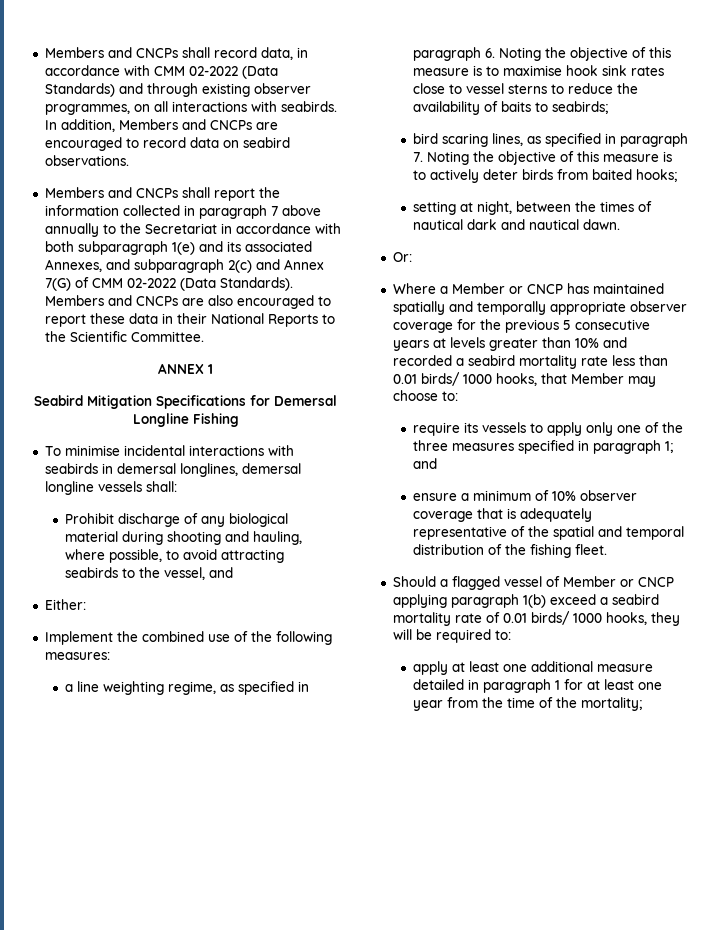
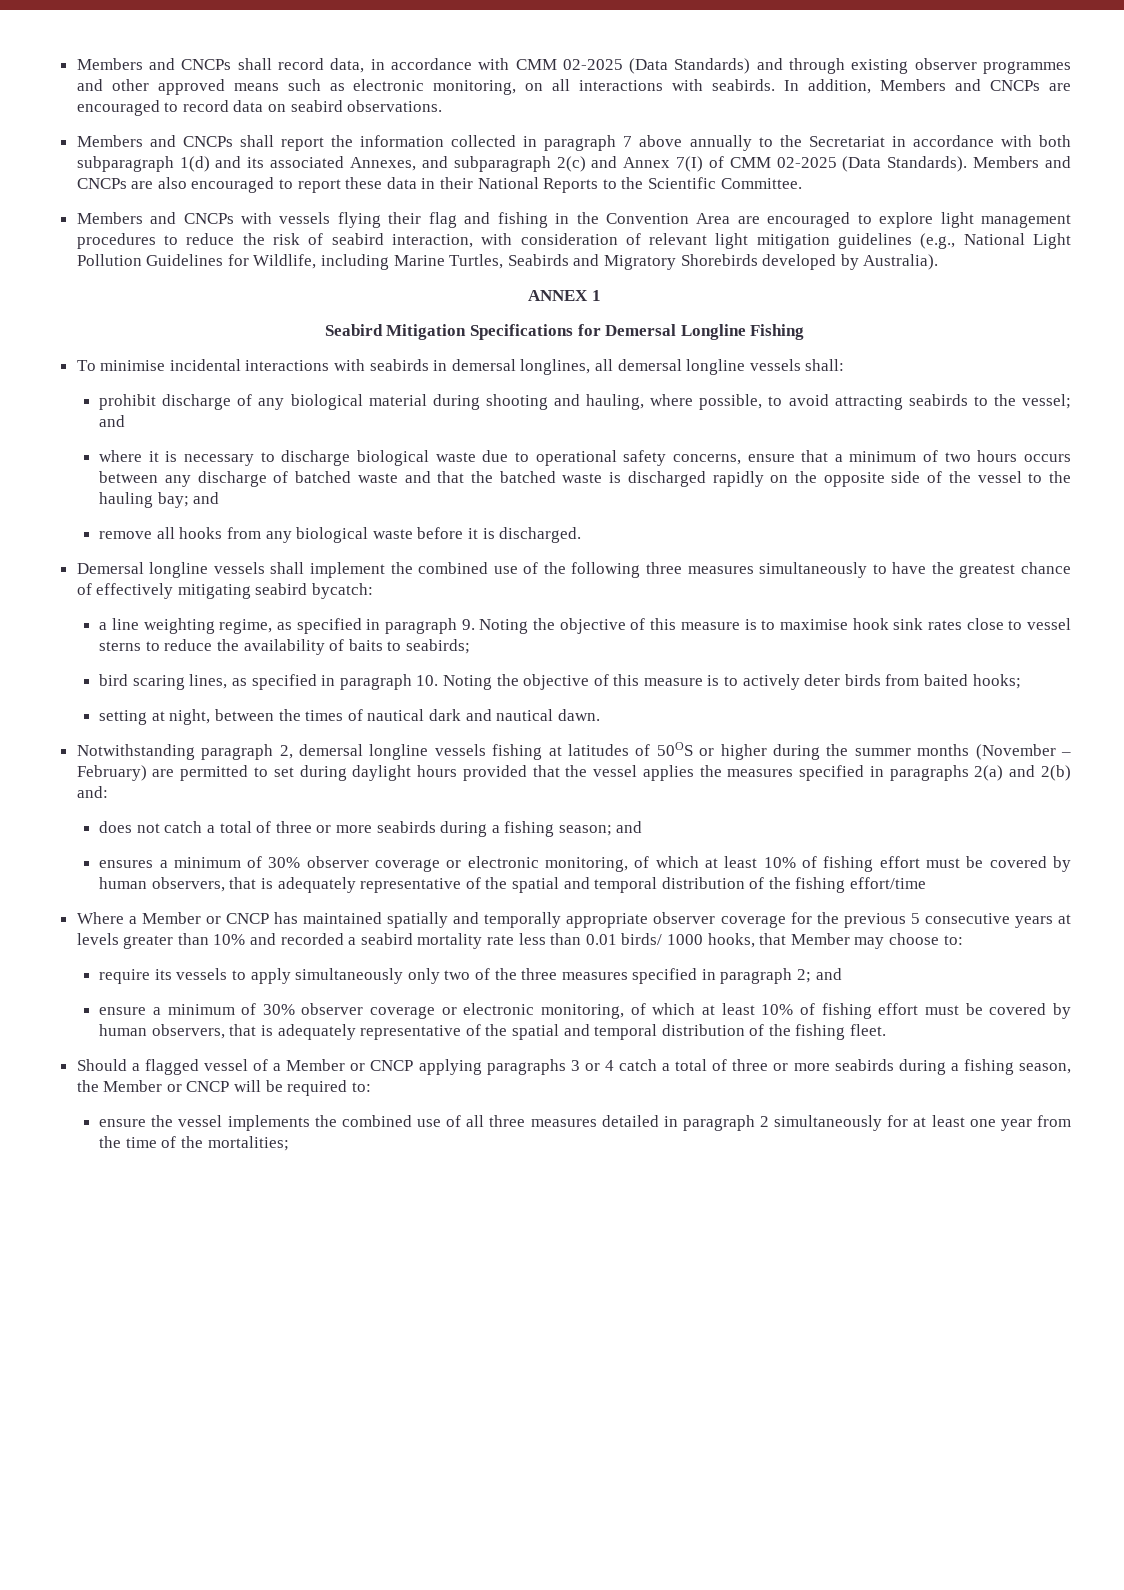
- Members and CNCPs shall record data, in accordance with CMM 02-2022 (Data Standards) and through existing observer programmes, on all interactions with seabirds.
+ Members and CNCPs shall record data, in accordance with CMM 02-2025 (Data Standards) and through existing observer programmes and other approved means such as electronic monitoring, on all interactions with seabirds.
- Members and CNCPs shall report the information collected in paragraph 7 above annually to the Secretariat in accordance with both subparagraph 1(e) and its associated Annexes, and subparagraph 2(c) and Annex 7(G) of CMM 02-2022 (Data Standards).
+ Members and CNCPs shall report the information collected in paragraph 7 above annually to the Secretariat in accordance with both subparagraph 1(d) and its associated Annexes, and subparagraph 2(c) and Annex 7(I) of CMM 02-2025 (Data Standards).
+ Members and CNCPs with vessels flying their flag and fishing in the Convention Area are encouraged to explore light management procedures to reduce the risk of seabird interaction, with consideration of relevant light mitigation guidelines (e.g., National Light Pollution Guidelines for Wildlife, including Marine Turtles, Seabirds and Migratory Shorebirds developed by Australia).
- To minimise incidental interactions with seabirds in demersal longlines, demersal longline vessels shall:
+ To minimise incidental interactions with seabirds in demersal longlines, all demersal longline vessels shall:
- Prohibit discharge of any biological material during shooting and hauling, where possible, to avoid attracting seabirds to the vessel, and
- Either:
- Implement the combined use of the following measures:
+ prohibit discharge of any biological material during shooting and hauling, where possible, to avoid attracting seabirds to the vessel; and
+ where it is necessary to discharge biological waste due to operational safety concerns, ensure that a minimum of two hours occurs between any discharge of batched waste and that the batched waste is discharged rapidly on the opposite side of the vessel to the hauling bay; and
+ remove all hooks from any biological waste before it is discharged.
+ Demersal longline vessels shall implement the combined use of the following three measures simultaneously to have the greatest chance of effectively mitigating seabird bycatch:
- a line weighting regime, as specified in paragraph 6. Noting the objective of this measure is to maximise hook sink rates close to vessel sterns to reduce the availability of baits to seabirds;
+ a line weighting regime, as specified in paragraph 9. Noting the objective of this measure is to maximise hook sink rates close to vessel sterns to reduce the availability of baits to seabirds;
- bird scaring lines, as specified in paragraph 7. Noting the objective of this measure is to actively deter birds from baited hooks;
+ bird scaring lines, as specified in paragraph 10. Noting the objective of this measure is to actively deter birds from baited hooks;
- Or:
+ Notwithstanding paragraph 2, demersal longline vessels fishing at latitudes of 50OS or higher during the summer months (November – February) are permitted to set during daylight hours provided that the vessel applies the measures specified in paragraphs 2(a) and 2(b) and:
+ does not catch a total of three or more seabirds during a fishing season; and
+ ensures a minimum of 30% observer coverage or electronic monitoring, of which at least 10% of fishing effort must be covered by human observers, that is adequately representative of the spatial and temporal distribution of the fishing effort/time
- require its vessels to apply only one of the three measures specified in paragraph 1; and
+ require its vessels to apply simultaneously only two of the three measures specified in paragraph 2; and
- ensure a minimum of 10% observer coverage that is adequately representative of the spatial and temporal distribution of the fishing fleet.
+ ensure a minimum of 30% observer coverage or electronic monitoring, of which at least 10% of fishing effort must be covered by human observers, that is adequately representative of the spatial and temporal distribution of the fishing fleet.
- Should a flagged vessel of Member or CNCP applying paragraph 1(b) exceed a seabird mortality rate of 0.01 birds/ 1000 hooks, they will be required to:
- apply at least one additional measure detailed in paragraph 1 for at least one year from the time of the mortality;
+ Should a flagged vessel of a Member or CNCP applying paragraphs 3 or 4 catch a total of three or more seabirds during a fishing season, the Member or CNCP will be required to:
+ ensure the vessel implements the combined use of all three measures detailed in paragraph 2 simultaneously for at least one year from the time of the mortalities;

